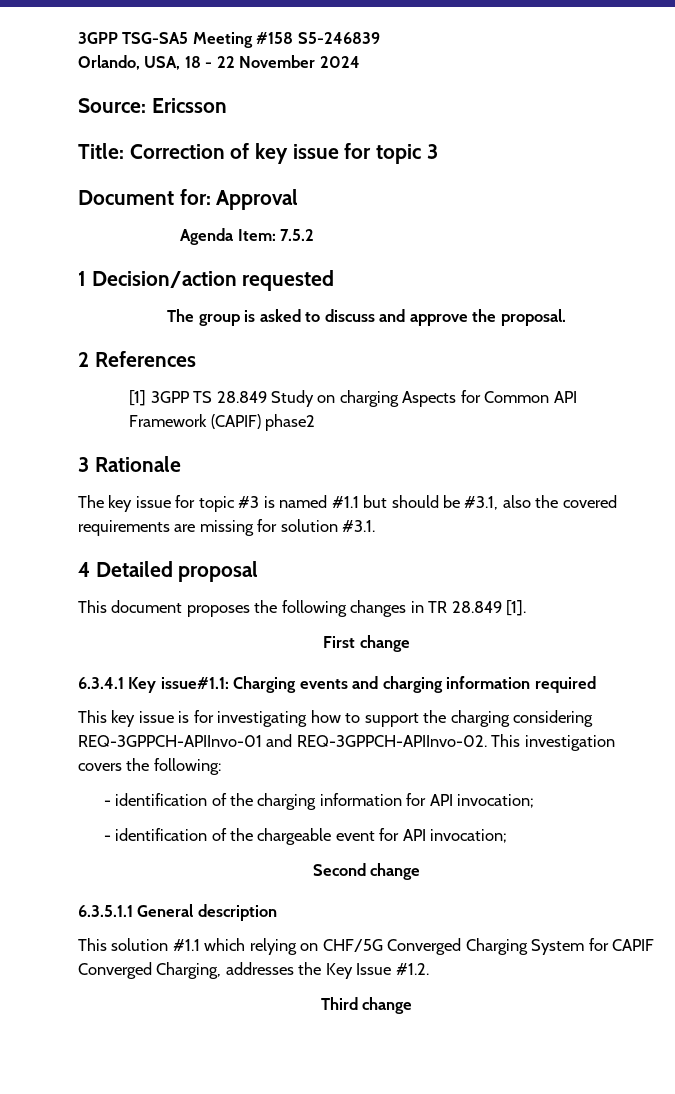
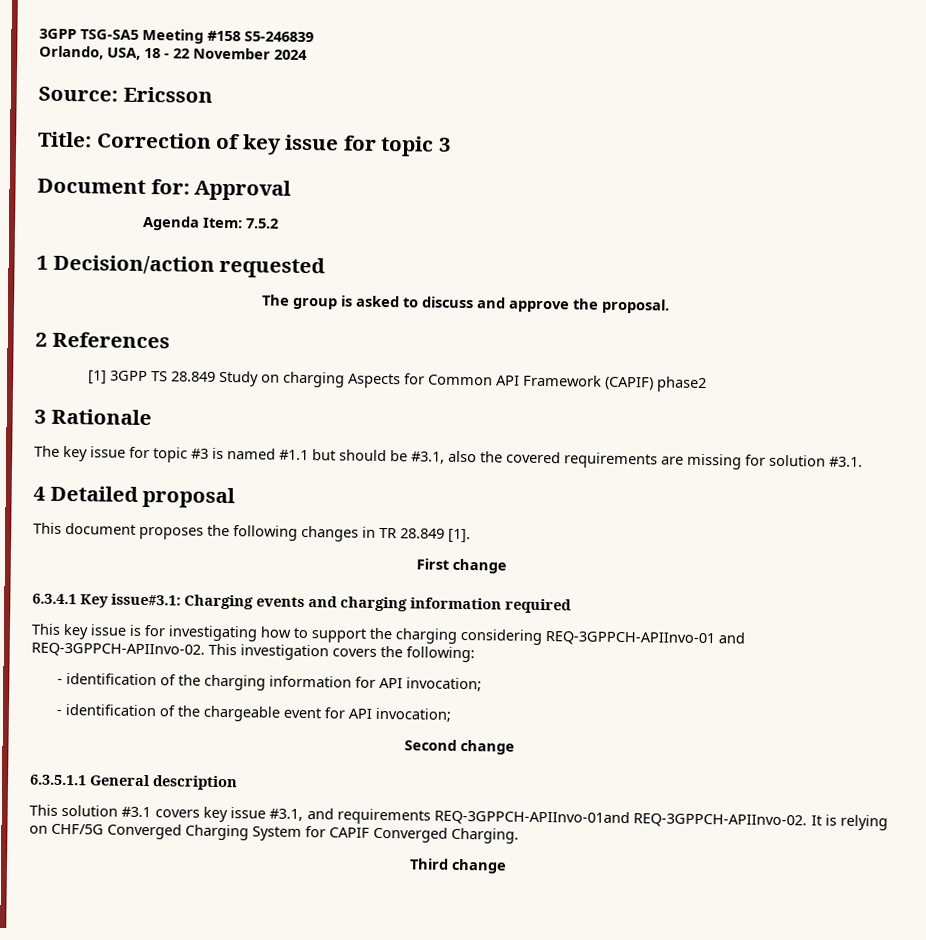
- 6.3.4.1 Key issue#1.1: Charging events and charging information required
+ 6.3.4.1 Key issue#3.1: Charging events and charging information required
- This solution #1.1 which relying on CHF/5G Converged Charging System for CAPIF Converged Charging, addresses the Key Issue #1.2.
+ This solution #3.1 covers key issue #3.1, and requirements REQ-3GPPCH-APIInvo-01and REQ-3GPPCH-APIInvo-02. It is relying on CHF/5G Converged Charging System for CAPIF Converged Charging.

